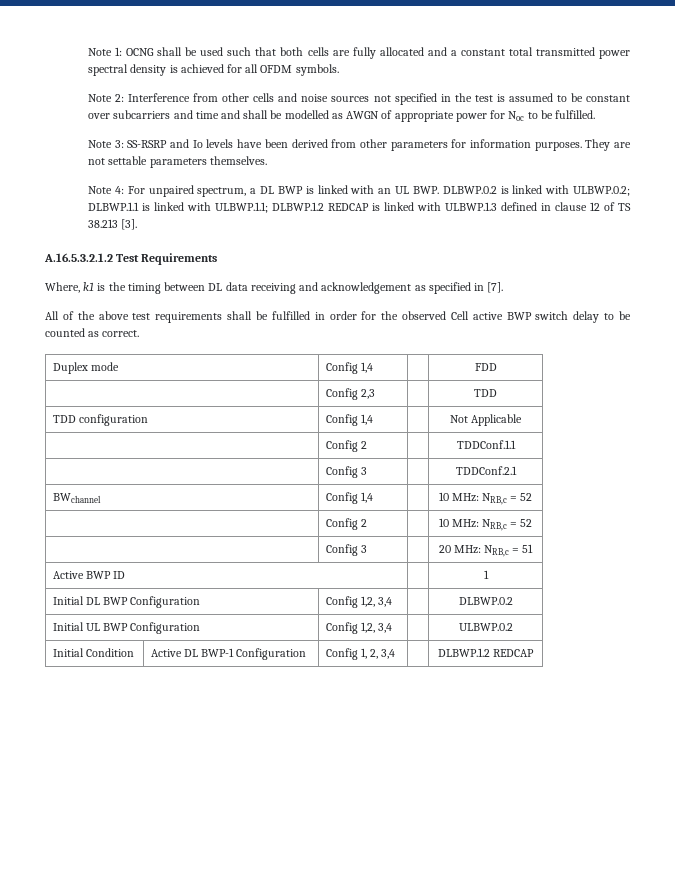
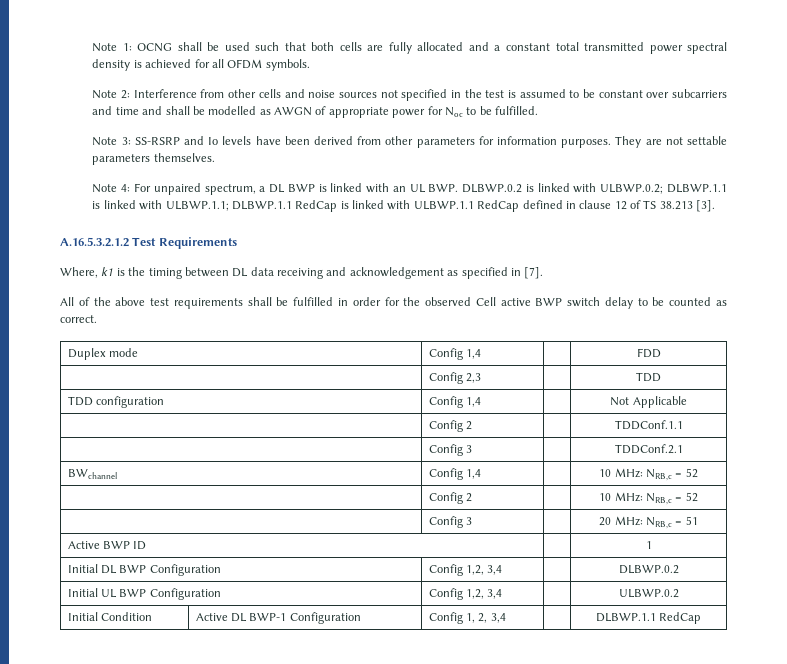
- Note 4: For unpaired spectrum, a DL BWP is linked with an UL BWP. DLBWP.0.2 is linked with ULBWP.0.2; DLBWP.1.1 is linked with ULBWP.1.1; DLBWP.1.2 REDCAP is linked with ULBWP.1.3 defined in clause 12 of TS 38.213 [3].
+ Note 4: For unpaired spectrum, a DL BWP is linked with an UL BWP. DLBWP.0.2 is linked with ULBWP.0.2; DLBWP.1.1 is linked with ULBWP.1.1; DLBWP.1.1 RedCap is linked with ULBWP.1.1 RedCap defined in clause 12 of TS 38.213 [3].
- Initial Condition | Active DL BWP-1 Configuration | Config 1, 2, 3,4 | | DLBWP.1.2 REDCAP
+ Initial Condition | Active DL BWP-1 Configuration | Config 1, 2, 3,4 | | DLBWP.1.1 RedCap

